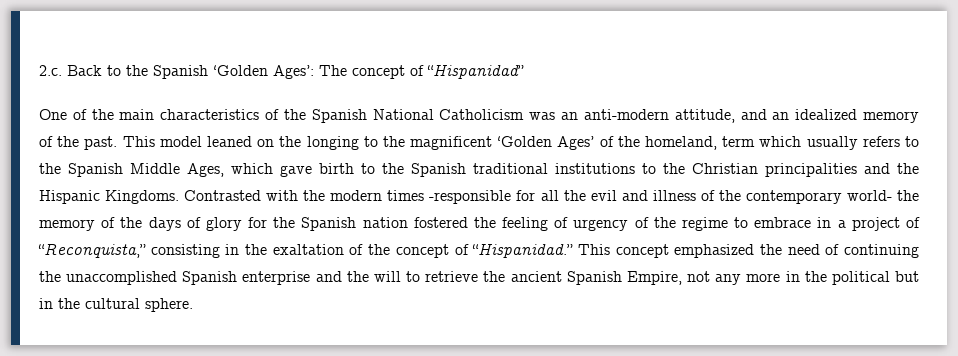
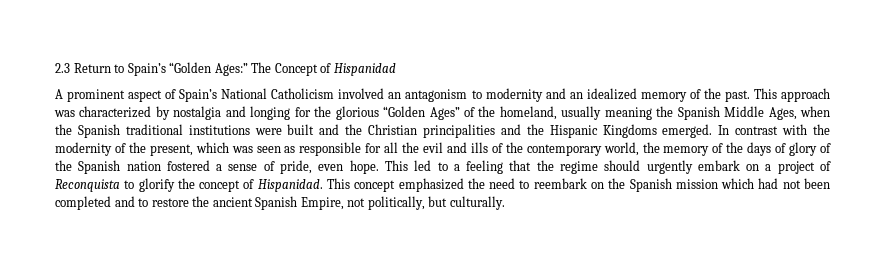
- 2.c. Back to the Spanish ‘Golden Ages’: The concept of “Hispanidad”
- One of the main characteristics of the Spanish National Catholicism was an anti-modern attitude, and an idealized memory of the past.
+ 2.3 Return to Spain’s “Golden Ages:” The Concept of Hispanidad
+ A prominent aspect of Spain’s National Catholicism involved an antagonism to modernity and an idealized memory of the past.
- This model leaned on the longing to the magnificent ‘Golden Ages’ of the homeland, term which usually refers to the Spanish Middle Ages, which gave birth to the Spanish traditional institutions to the Christian principalities and the Hispanic Kingdoms. Contrasted with the modern times -responsible for all the evil and illness of the contemporary world- the memory of the days of glory for the Spanish nation fostered the feeling of urgency of the regime to embrace in a project of “Reconquista,” consisting in the exaltation of the concept of “Hispanidad.”
+ This approach was characterized by nostalgia and longing for the glorious “Golden Ages” of the homeland, usually meaning the Spanish Middle Ages, when the Spanish traditional institutions were built and the Christian principalities and the Hispanic Kingdoms emerged. In contrast with the modernity of the present, which was seen as responsible for all the evil and ills of the contemporary world, the memory of the days of glory of the Spanish nation fostered a sense of pride, even hope. This led to a feeling that the regime should urgently embark on a project of Reconquista to glorify the concept of Hispanidad.
- This concept emphasized the need of continuing the unaccomplished Spanish enterprise and the will to retrieve the ancient Spanish Empire, not any more in the political but in the cultural sphere.
+ This concept emphasized the need to reembark on the Spanish mission which had not been completed and to restore the ancient Spanish Empire, not politically, but culturally.

